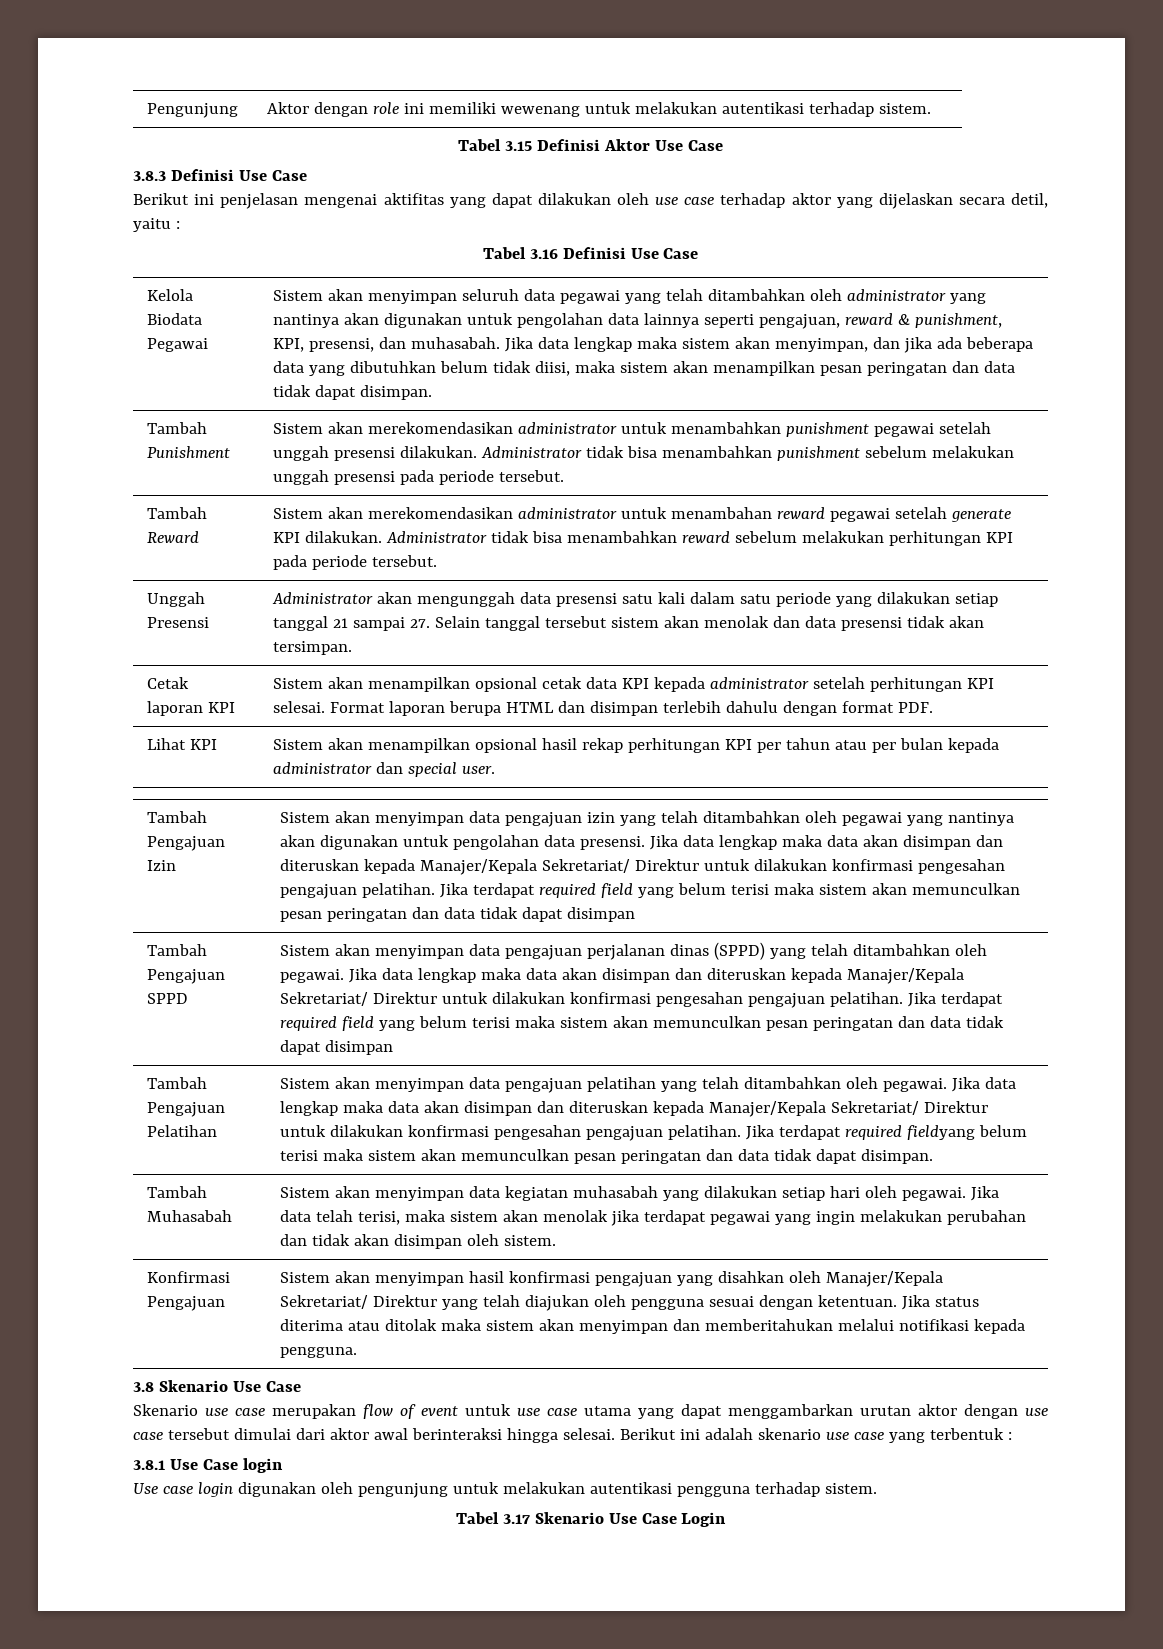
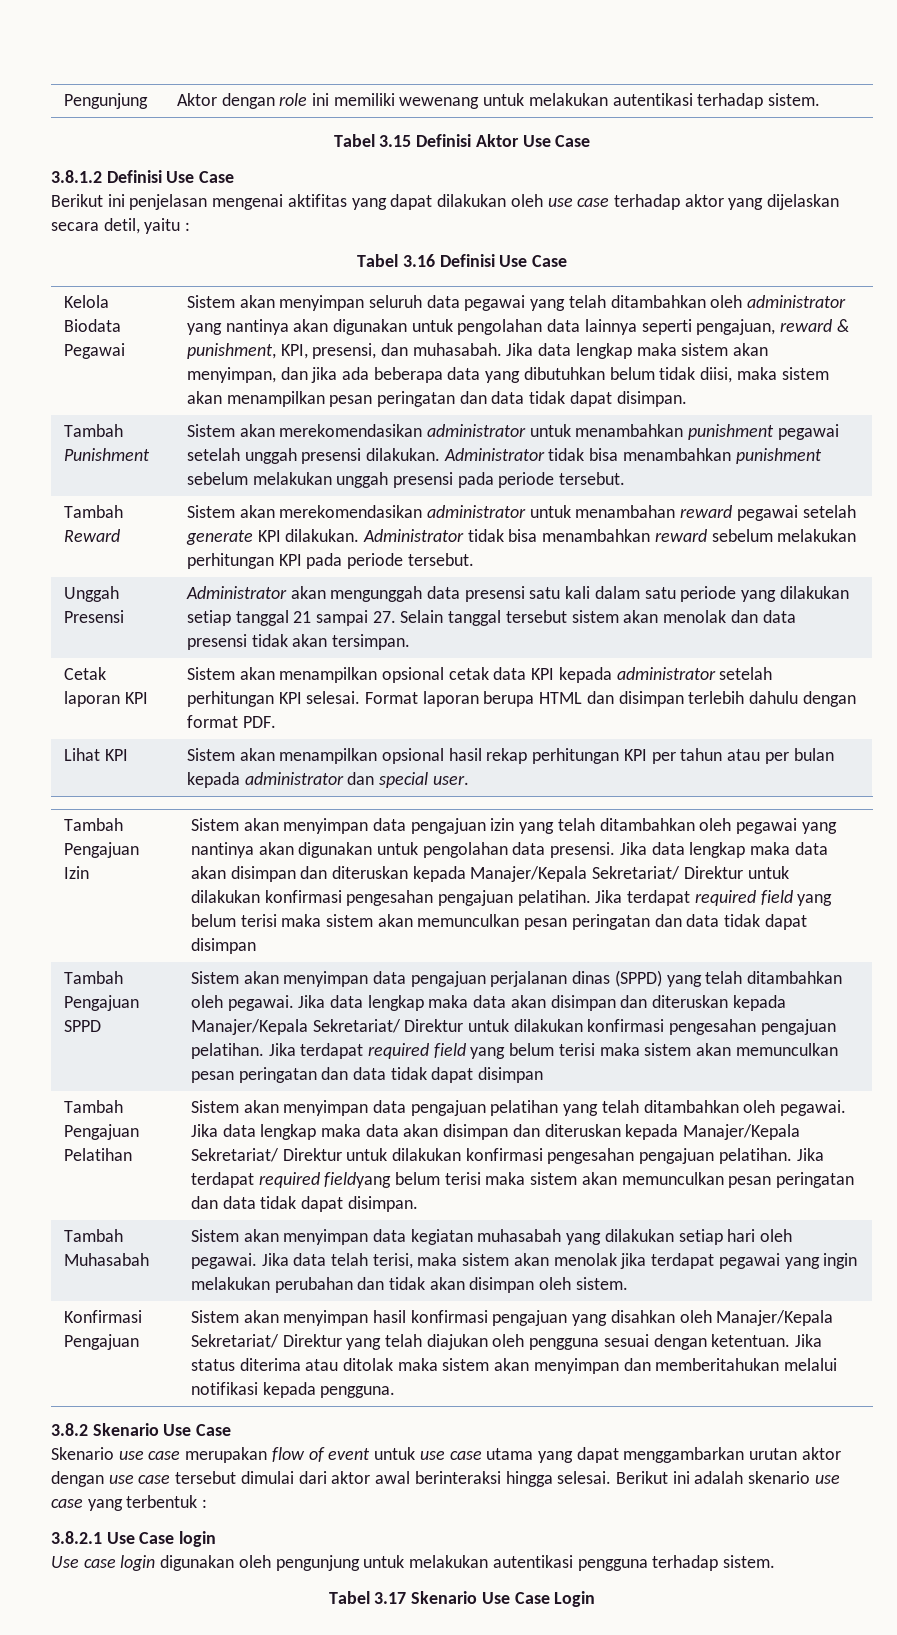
- 3.8.3 Definisi Use Case
+ 3.8.1.2 Definisi Use Case
- 3.8 Skenario Use Case
+ 3.8.2 Skenario Use Case
- 3.8.1 Use Case login
+ 3.8.2.1 Use Case login

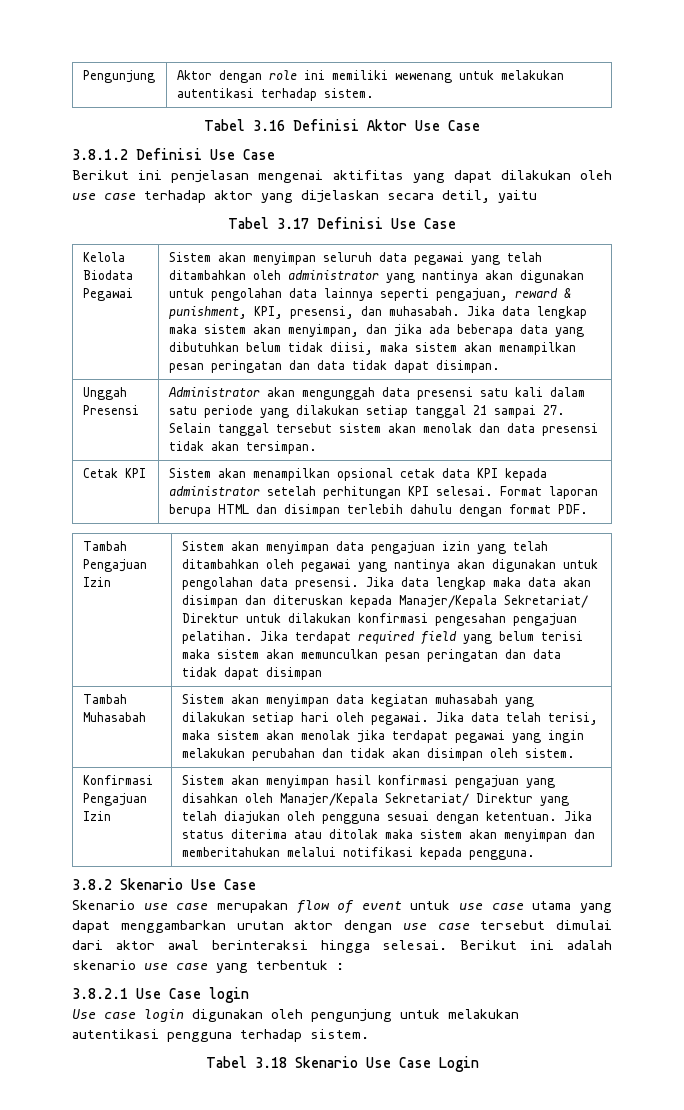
- Tabel 3.15 Definisi Aktor Use Case
+ Tabel 3.16 Definisi Aktor Use Case
- Berikut ini penjelasan mengenai aktifitas yang dapat dilakukan oleh use case terhadap aktor yang dijelaskan secara detil, yaitu :
- Tabel 3.16 Definisi Use Case
+ Berikut ini penjelasan mengenai aktifitas yang dapat dilakukan oleh use case terhadap aktor yang dijelaskan secara detil, yaitu
+ Tabel 3.17 Definisi Use Case
- Tambah Punishment | Sistem akan merekomendasikan administrator untuk menambahkan punishment pegawai setelah unggah presensi dilakukan. Administrator tidak bisa menambahkan punishment sebelum melakukan unggah presensi pada periode tersebut.
- Tambah Reward | Sistem akan merekomendasikan administrator untuk menambahan reward pegawai setelah generate KPI dilakukan. Administrator tidak bisa menambahkan reward sebelum melakukan perhitungan KPI pada periode tersebut.
- Cetak laporan KPI | Sistem akan menampilkan opsional cetak data KPI kepada administrator setelah perhitungan KPI selesai. Format laporan berupa HTML dan disimpan terlebih dahulu dengan format PDF.
+ Cetak KPI | Sistem akan menampilkan opsional cetak data KPI kepada administrator setelah perhitungan KPI selesai. Format laporan berupa HTML dan disimpan terlebih dahulu dengan format PDF.
- Lihat KPI | Sistem akan menampilkan opsional hasil rekap perhitungan KPI per tahun atau per bulan kepada administrator dan special user.
- Tambah Pengajuan SPPD | Sistem akan menyimpan data pengajuan perjalanan dinas (SPPD) yang telah ditambahkan oleh pegawai. Jika data lengkap maka data akan disimpan dan diteruskan kepada Manajer/Kepala Sekretariat/ Direktur untuk dilakukan konfirmasi pengesahan pengajuan pelatihan. Jika terdapat required field yang belum terisi maka sistem akan memunculkan pesan peringatan dan data tidak dapat disimpan
- Tambah Pengajuan Pelatihan | Sistem akan menyimpan data pengajuan pelatihan yang telah ditambahkan oleh pegawai. Jika data lengkap maka data akan disimpan dan diteruskan kepada Manajer/Kepala Sekretariat/ Direktur untuk dilakukan konfirmasi pengesahan pengajuan pelatihan. Jika terdapat required fieldyang belum terisi maka sistem akan memunculkan pesan peringatan dan data tidak dapat disimpan.
- Konfirmasi Pengajuan | Sistem akan menyimpan hasil konfirmasi pengajuan yang disahkan oleh Manajer/Kepala Sekretariat/ Direktur yang telah diajukan oleh pengguna sesuai dengan ketentuan. Jika status diterima atau ditolak maka sistem akan menyimpan dan memberitahukan melalui notifikasi kepada pengguna.
+ Konfirmasi Pengajuan Izin | Sistem akan menyimpan hasil konfirmasi pengajuan yang disahkan oleh Manajer/Kepala Sekretariat/ Direktur yang telah diajukan oleh pengguna sesuai dengan ketentuan. Jika status diterima atau ditolak maka sistem akan menyimpan dan memberitahukan melalui notifikasi kepada pengguna.
- Tabel 3.17 Skenario Use Case Login
+ Tabel 3.18 Skenario Use Case Login

